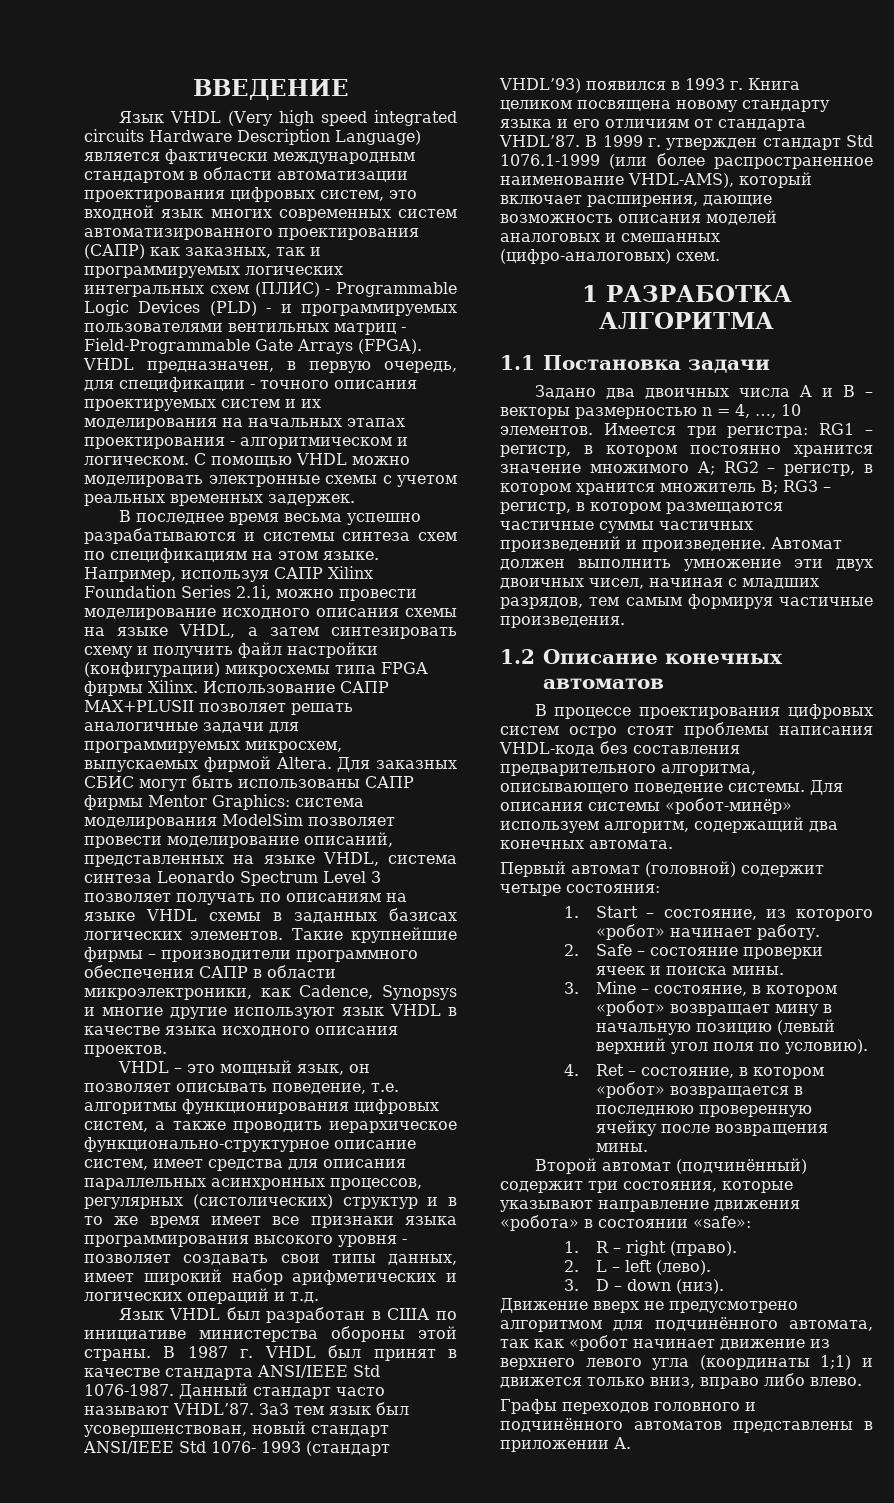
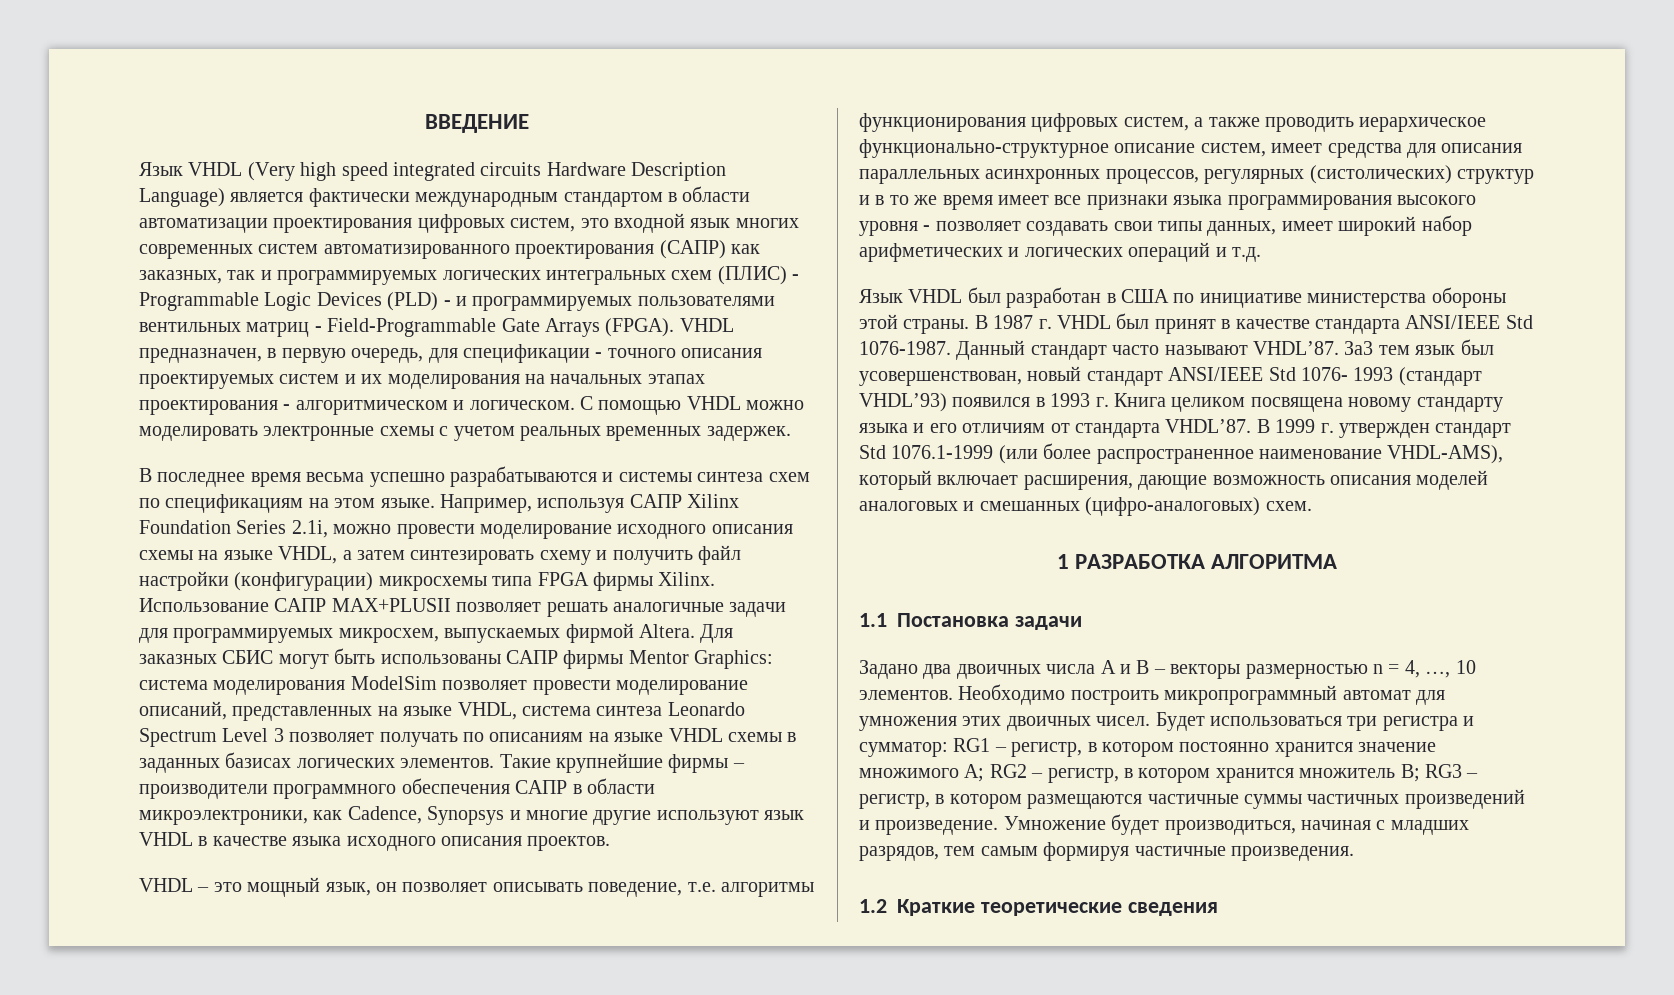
- Имеется три регистра: RG1 – регистр, в котором постоянно хранится значение множимого A; RG2 – регистр, в котором хранится множитель B; RG3 – регистр, в котором размещаются частичные суммы частичных произведений и произведение.
+ Необходимо построить микропрограммный автомат для умножения этих двоичных чисел. Будет использоваться три регистра и сумматор: RG1 – регистр, в котором постоянно хранится значение множимого A; RG2 – регистр, в котором хранится множитель B; RG3 – регистр, в котором размещаются частичные суммы частичных произведений и произведение.
- Автомат должен выполнить умножение эти двух двоичных чисел, начиная с младших разрядов, тем самым формируя частичные произведения.
+ Умножение будет производиться, начиная с младших разрядов, тем самым формируя частичные произведения.
- 1.2 Описание конечных автоматов
- В процессе проектирования цифровых систем остро стоят проблемы написания VHDL-кода без составления предварительного алгоритма, описывающего поведение системы. Для описания системы «робот-минёр» используем алгоритм, содержащий два конечных автомата.
- Первый автомат (головной) содержит четыре состояния:
- 1. Start – состояние, из которого «робот» начинает работу.
- 2. Safe – состояние проверки ячеек и поиска мины.
- 3. Mine – состояние, в котором «робот» возвращает мину в начальную позицию (левый верхний угол поля по условию).
- 4. Ret – состояние, в котором «робот» возвращается в последнюю проверенную ячейку после возвращения мины.
- Второй автомат (подчинённый) содержит три состояния, которые указывают направление движения «робота» в состоянии «safe»:
- 1. R – right (право).
- 2. L – left (лево).
- 3. D – down (низ).
- Движение вверх не предусмотрено алгоритмом для подчинённого автомата, так как «робот начинает движение из верхнего левого угла (координаты 1;1) и движется только вниз, вправо либо влево.
- Графы переходов головного и подчинённого автоматов представлены в приложении А.
+ 1.2 Краткие теоретические сведения

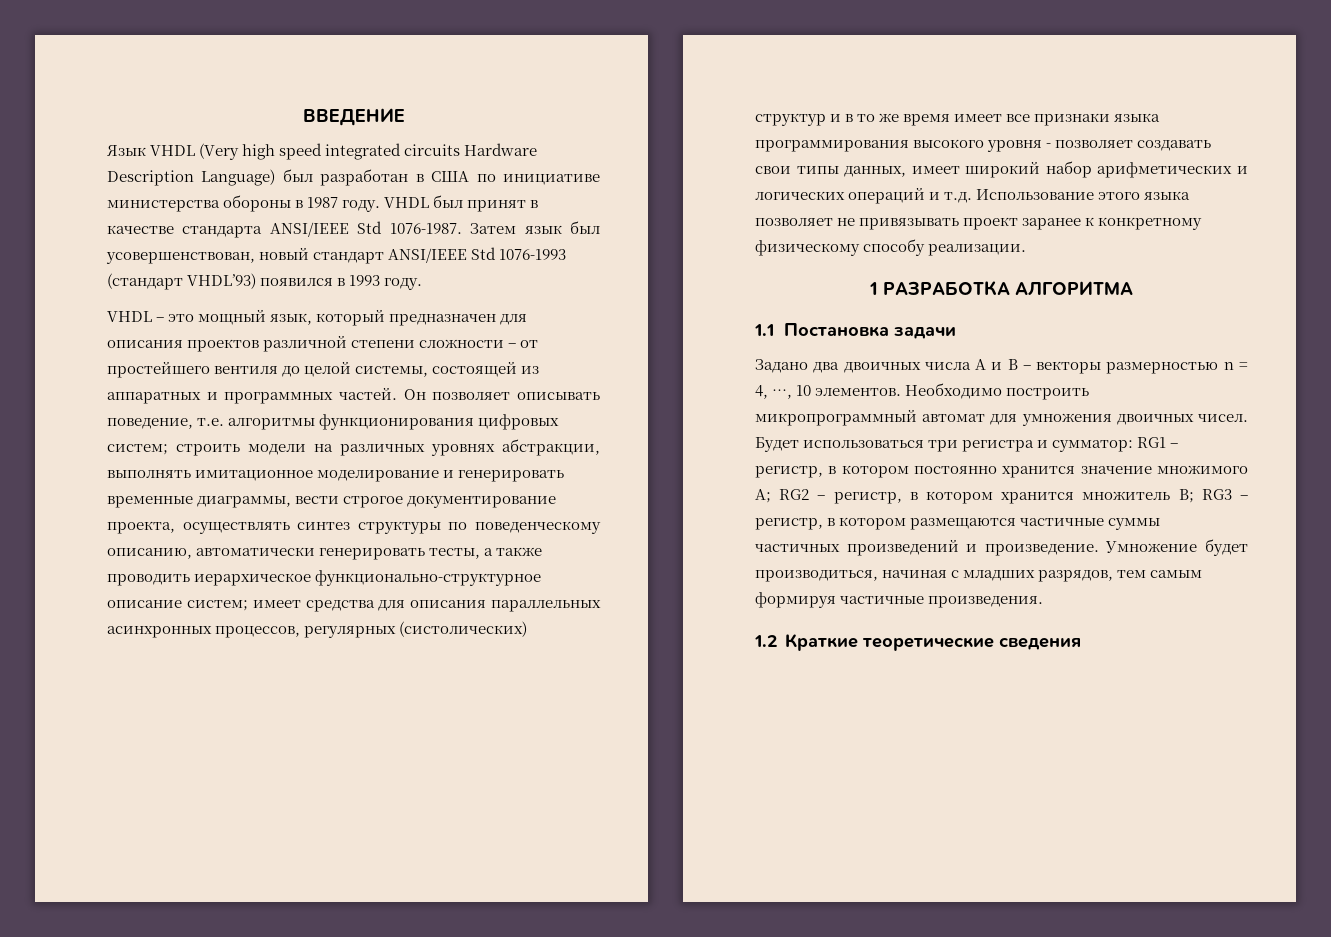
- Язык VHDL (Very high speed integrated circuits Hardware Description Language) является фактически международным стандартом в области автоматизации проектирования цифровых систем, это входной язык многих современных систем автоматизированного проектирования (САПР) как заказных, так и программируемых логических интегральных схем (ПЛИС) - Programmable Logic Devices (PLD) - и программируемых пользователями вентильных матриц - Field-Programmable Gate Arrays (FPGA). VHDL предназначен, в первую очередь, для спецификации - точного описания проектируемых систем и их моделирования на начальных этапах проектирования - алгоритмическом и логическом. С помощью VHDL можно моделировать электронные схемы с учетом реальных временных задержек.
- В последнее время весьма успешно разрабатываются и системы синтеза схем по спецификациям на этом языке. Например, используя САПР Xilinx Foundation Series 2.1i, можно провести моделирование исходного описания схемы на языке VHDL, а затем синтезировать схему и получить файл настройки (конфигурации) микросхемы типа FPGA фирмы Xilinx. Использование САПР MAX+PLUSII позволяет решать аналогичные задачи для программируемых микросхем, выпускаемых фирмой Altera. Для заказных СБИС могут быть использованы САПР фирмы Mentor Graphics: система моделирования ModelSim позволяет провести моделирование описаний, представленных на языке VHDL, система синтеза Leonardo Spectrum Level 3 позволяет получать по описаниям на языке VHDL схемы в заданных базисах логических элементов. Такие крупнейшие фирмы – производители программного обеспечения САПР в области микроэлектроники, как Cadence, Synopsys и многие другие используют язык VHDL в качестве языка исходного описания проектов.
+ Язык VHDL (Very high speed integrated circuits Hardware Description Language) был разработан в США по инициативе министерства обороны в 1987 году. VHDL был принят в качестве стандарта ANSI/IEEE Std 1076-1987. Затем язык был усовершенствован, новый стандарт ANSI/IEEE Std 1076-1993 (стандарт VHDL’93) появился в 1993 году.
- VHDL – это мощный язык, он позволяет описывать поведение, т.е. алгоритмы функционирования цифровых систем, а также проводить иерархическое функционально-структурное описание систем, имеет средства для описания параллельных асинхронных процессов, регулярных (систолических) структур и в то же время имеет все признаки языка программирования высокого уровня - позволяет создавать свои типы данных, имеет широкий набор арифметических и логических операций и т.д.
- Язык VHDL был разработан в США по инициативе министерства обороны этой страны. В 1987 г. VHDL был принят в качестве стандарта ANSI/IEEE Std 1076-1987. Данный стандарт часто называют VHDL’87. За3 тем язык был усовершенствован, новый стандарт ANSI/IEEE Std 1076- 1993 (стандарт VHDL’93) появился в 1993 г. Книга целиком посвящена новому стандарту языка и его отличиям от стандарта VHDL’87. В 1999 г. утвержден стандарт Std 1076.1-1999 (или более распространенное наименование VHDL-AMS), который включает расширения, дающие возможность описания моделей аналоговых и смешанных (цифро-аналоговых) схем.
+ VHDL – это мощный язык, который предназначен для описания проектов различной степени сложности – от простейшего вентиля до целой системы, состоящей из аппаратных и программных частей. Он позволяет описывать поведение, т.е. алгоритмы функционирования цифровых систем; строить модели на различных уровнях абстракции, выполнять имитационное моделирование и генерировать временные диаграммы, вести строгое документирование проекта, осуществлять синтез структуры по поведенческому описанию, автоматически генерировать тесты, а также проводить иерархическое функционально-структурное описание систем; имеет средства для описания параллельных асинхронных процессов, регулярных (систолических) структур и в то же время имеет все признаки языка программирования высокого уровня - позволяет создавать свои типы данных, имеет широкий набор арифметических и логических операций и т.д. Использование этого языка позволяет не привязывать проект заранее к конкретному физическому способу реализации.
- Необходимо построить микропрограммный автомат для умножения этих двоичных чисел.
+ Необходимо построить микропрограммный автомат для умножения двоичных чисел.

